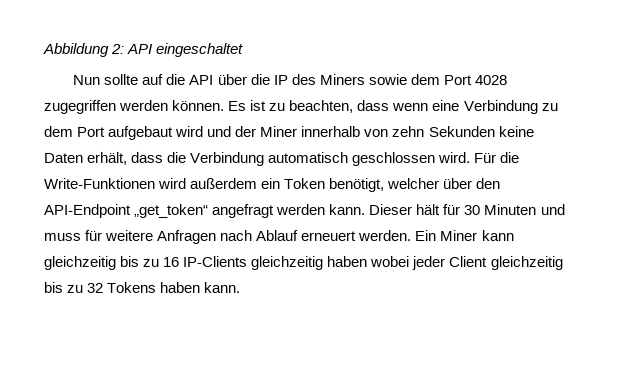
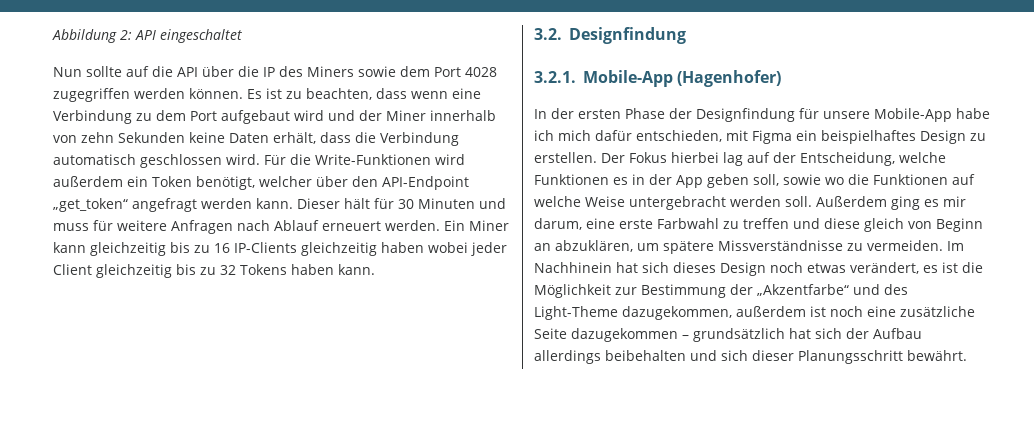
+ 3.2. Designfindung
+ 3.2.1. Mobile-App (Hagenhofer)
+ In der ersten Phase der Designfindung für unsere Mobile-App habe ich mich dafür entschieden, mit Figma ein beispielhaftes Design zu erstellen. Der Fokus hierbei lag auf der Entscheidung, welche Funktionen es in der App geben soll, sowie wo die Funktionen auf welche Weise untergebracht werden soll. Außerdem ging es mir darum, eine erste Farbwahl zu treffen und diese gleich von Beginn an abzuklären, um spätere Missverständnisse zu vermeiden. Im Nachhinein hat sich dieses Design noch etwas verändert, es ist die Möglichkeit zur Bestimmung der „Akzentfarbe“ und des Light-Theme dazugekommen, außerdem ist noch eine zusätzliche Seite dazugekommen – grundsätzlich hat sich der Aufbau allerdings beibehalten und sich dieser Planungsschritt bewährt.

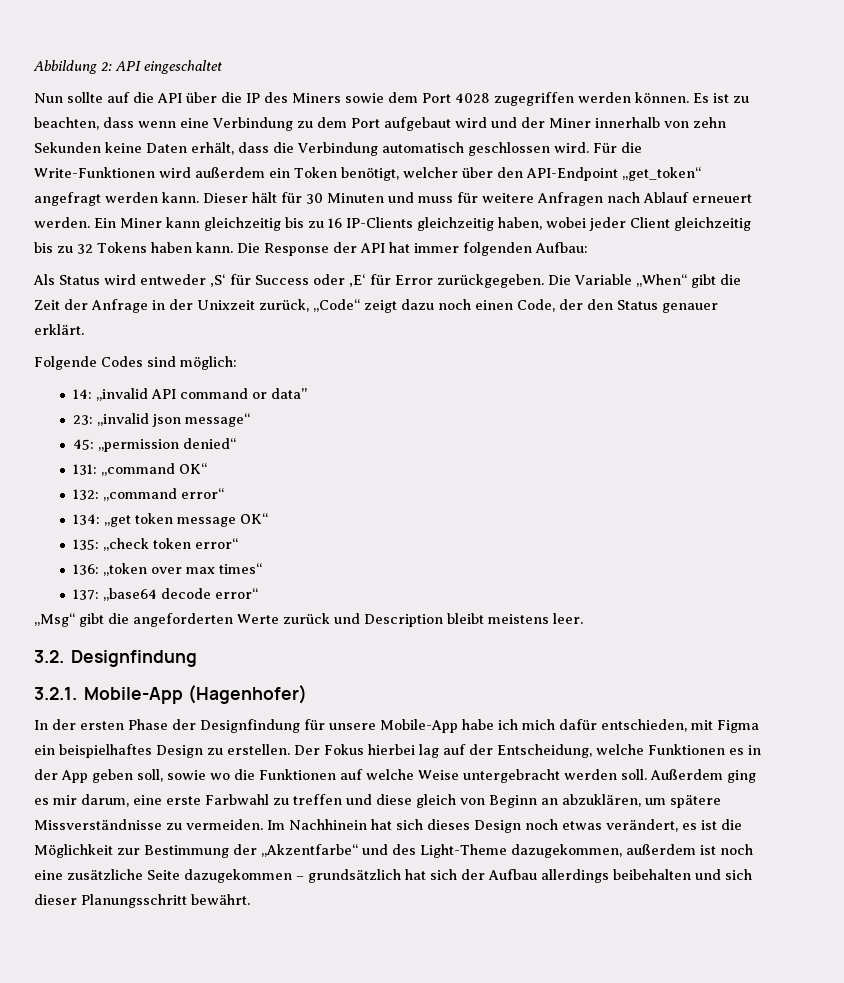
- Ein Miner kann gleichzeitig bis zu 16 IP-Clients gleichzeitig haben wobei jeder Client gleichzeitig bis zu 32 Tokens haben kann.
+ Ein Miner kann gleichzeitig bis zu 16 IP-Clients gleichzeitig haben, wobei jeder Client gleichzeitig bis zu 32 Tokens haben kann. Die Response der API hat immer folgenden Aufbau:
+ Als Status wird entweder ‚S‘ für Success oder ‚E‘ für Error zurückgegeben. Die Variable „When“ gibt die Zeit der Anfrage in der Unixzeit zurück, „Code“ zeigt dazu noch einen Code, der den Status genauer erklärt.
+ Folgende Codes sind möglich:
+ 14: „invalid API command or data”
+ 23: „invalid json message“
+ 45: „permission denied“
+ 131: „command OK“
+ 132: „command error“
+ 134: „get token message OK“
+ 135: „check token error“
+ 136: „token over max times“
+ 137: „base64 decode error“
+ „Msg“ gibt die angeforderten Werte zurück und Description bleibt meistens leer.

